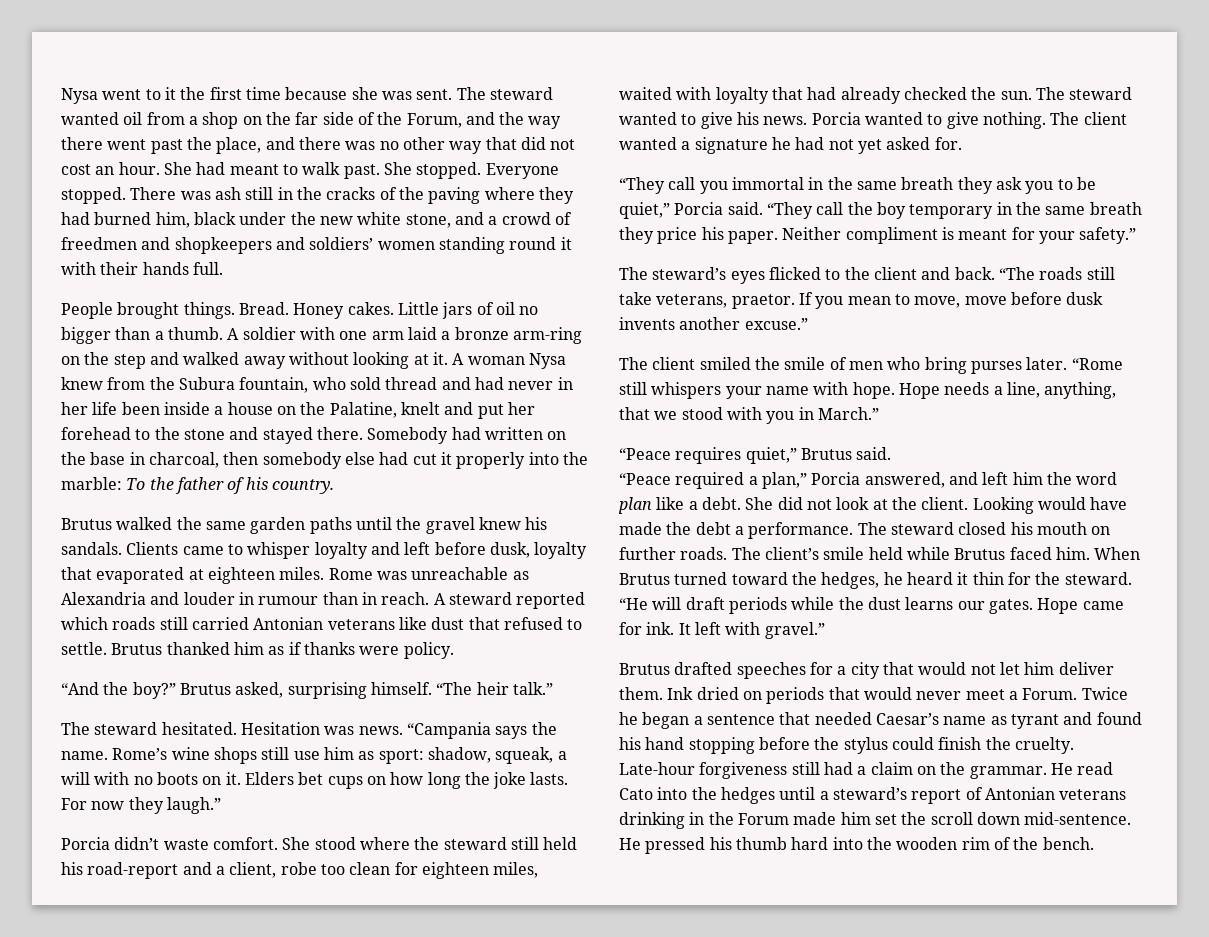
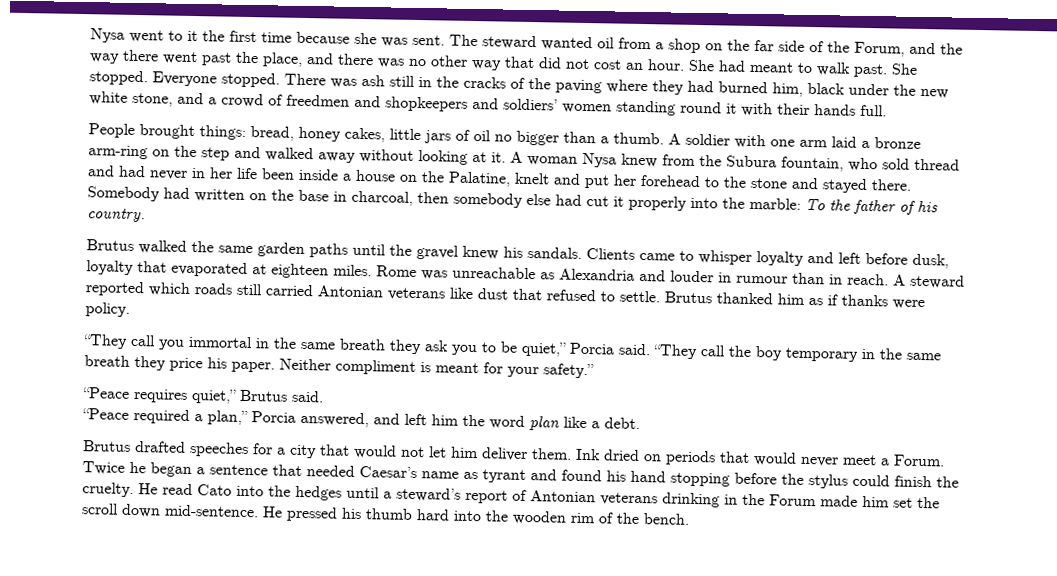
- People brought things. Bread. Honey cakes. Little jars of oil no bigger than a thumb.
+ People brought things: bread, honey cakes, little jars of oil no bigger than a thumb.
- “And the boy?” Brutus asked, surprising himself. “The heir talk.”
- The steward hesitated. Hesitation was news. “Campania says the name. Rome’s wine shops still use him as sport: shadow, squeak, a will with no boots on it. Elders bet cups on how long the joke lasts. For now they laugh.”
- Porcia didn’t waste comfort. She stood where the steward still held his road-report and a client, robe too clean for eighteen miles, waited with loyalty that had already checked the sun. The steward wanted to give his news. Porcia wanted to give nothing. The client wanted a signature he had not yet asked for.
- The steward’s eyes flicked to the client and back. “The roads still take veterans, praetor. If you mean to move, move before dusk invents another excuse.”
- The client smiled the smile of men who bring purses later. “Rome still whispers your name with hope. Hope needs a line, anything, that we stood with you in March.”
- She did not look at the client. Looking would have made the debt a performance. The steward closed his mouth on further roads. The client’s smile held while Brutus faced him. When Brutus turned toward the hedges, he heard it thin for the steward. “He will draft periods while the dust learns our gates. Hope came for ink. It left with gravel.”
- Late-hour forgiveness still had a claim on the grammar.

